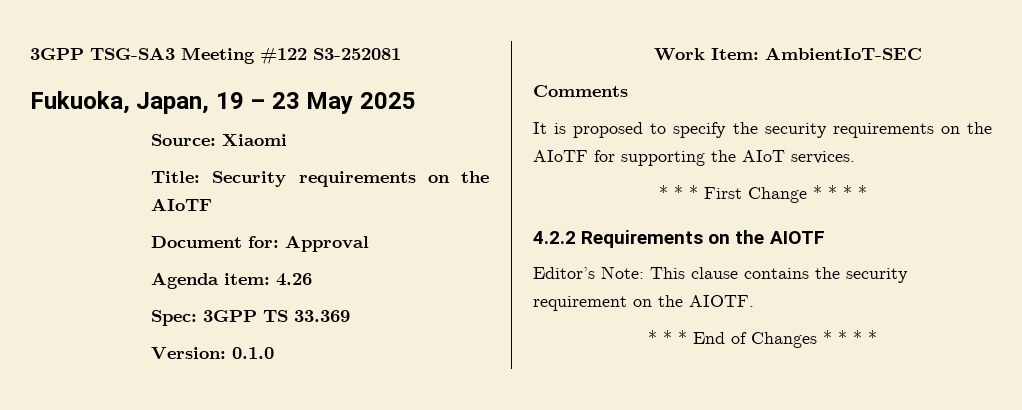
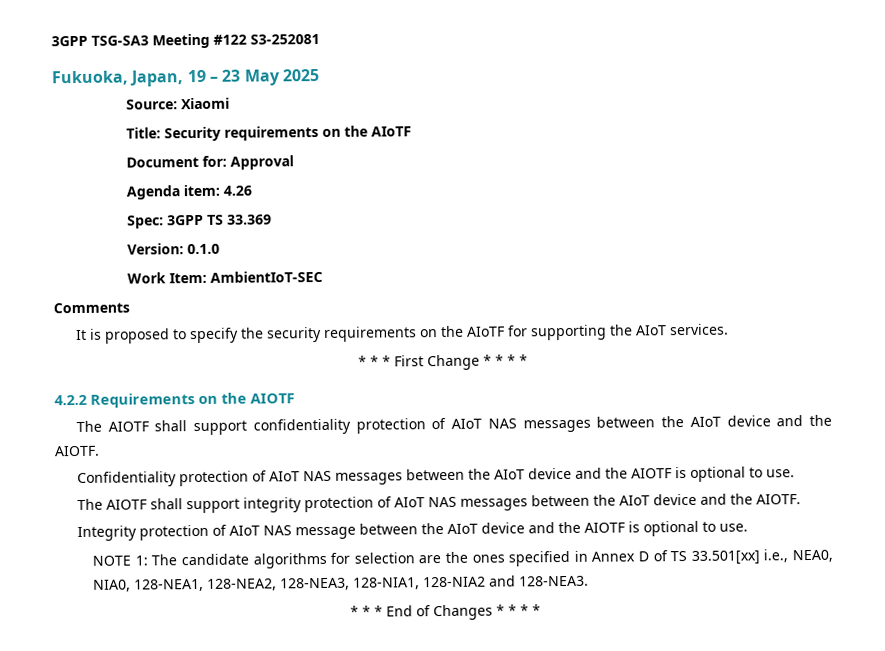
- Editor’s Note: This clause contains the security requirement on the AIOTF.
+ The AIOTF shall support confidentiality protection of AIoT NAS messages between the AIoT device and the AIOTF.
+ Confidentiality protection of AIoT NAS messages between the AIoT device and the AIOTF is optional to use.
+ The AIOTF shall support integrity protection of AIoT NAS messages between the AIoT device and the AIOTF.
+ Integrity protection of AIoT NAS message between the AIoT device and the AIOTF is optional to use.
+ NOTE 1: The candidate algorithms for selection are the ones specified in Annex D of TS 33.501[xx] i.e., NEA0, NIA0, 128-NEA1, 128-NEA2, 128-NEA3, 128-NIA1, 128-NIA2 and 128-NEA3.

